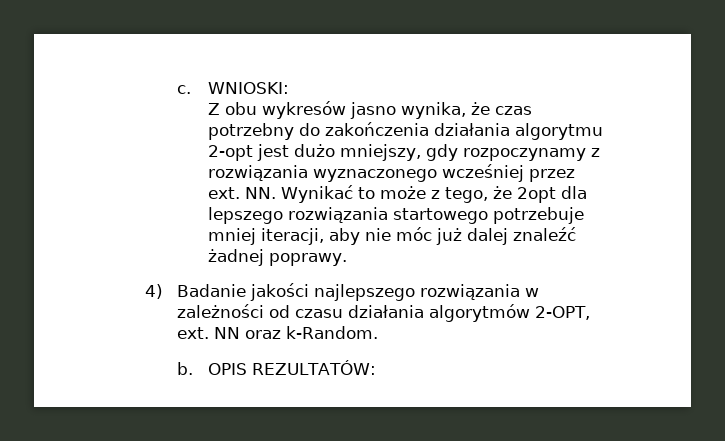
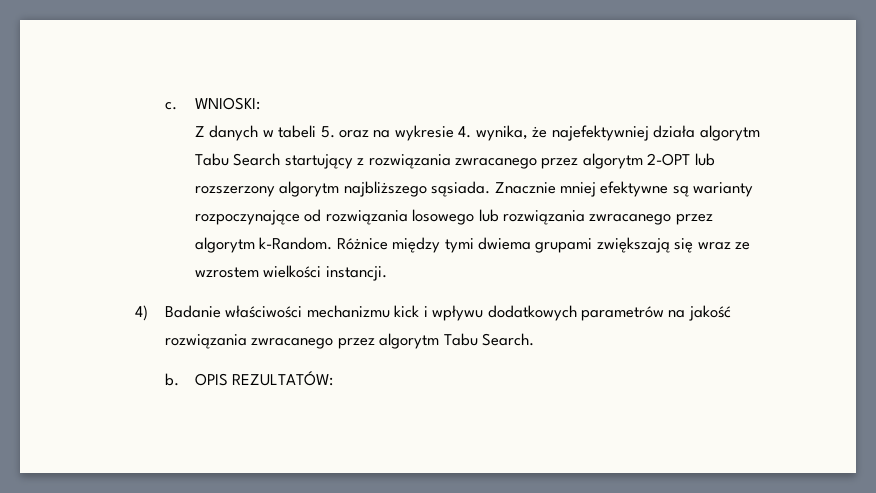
- Z obu wykresów jasno wynika, że czas potrzebny do zakończenia działania algorytmu 2-opt jest dużo mniejszy, gdy rozpoczynamy z rozwiązania wyznaczonego wcześniej przez ext. NN. Wynikać to może z tego, że 2opt dla lepszego rozwiązania startowego potrzebuje mniej iteracji, aby nie móc już dalej znaleźć żadnej poprawy.
- 4) Badanie jakości najlepszego rozwiązania w zależności od czasu działania algorytmów 2-OPT, ext. NN oraz k-Random.
+ Z danych w tabeli 5. oraz na wykresie 4. wynika, że najefektywniej działa algorytm Tabu Search startujący z rozwiązania zwracanego przez algorytm 2-OPT lub rozszerzony algorytm najbliższego sąsiada. Znacznie mniej efektywne są warianty rozpoczynające od rozwiązania losowego lub rozwiązania zwracanego przez algorytm k-Random. Różnice między tymi dwiema grupami zwiększają się wraz ze wzrostem wielkości instancji.
+ 4) Badanie właściwości mechanizmu kick i wpływu dodatkowych parametrów na jakość rozwiązania zwracanego przez algorytm Tabu Search.

